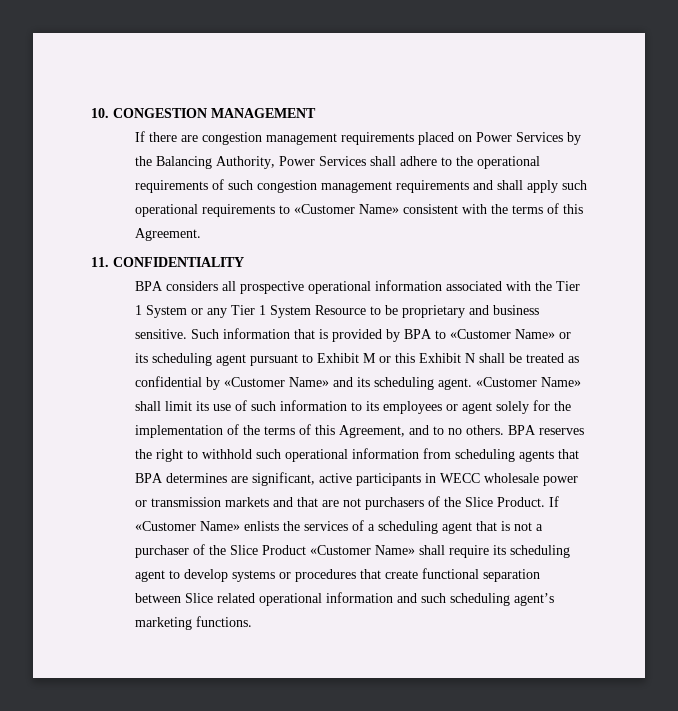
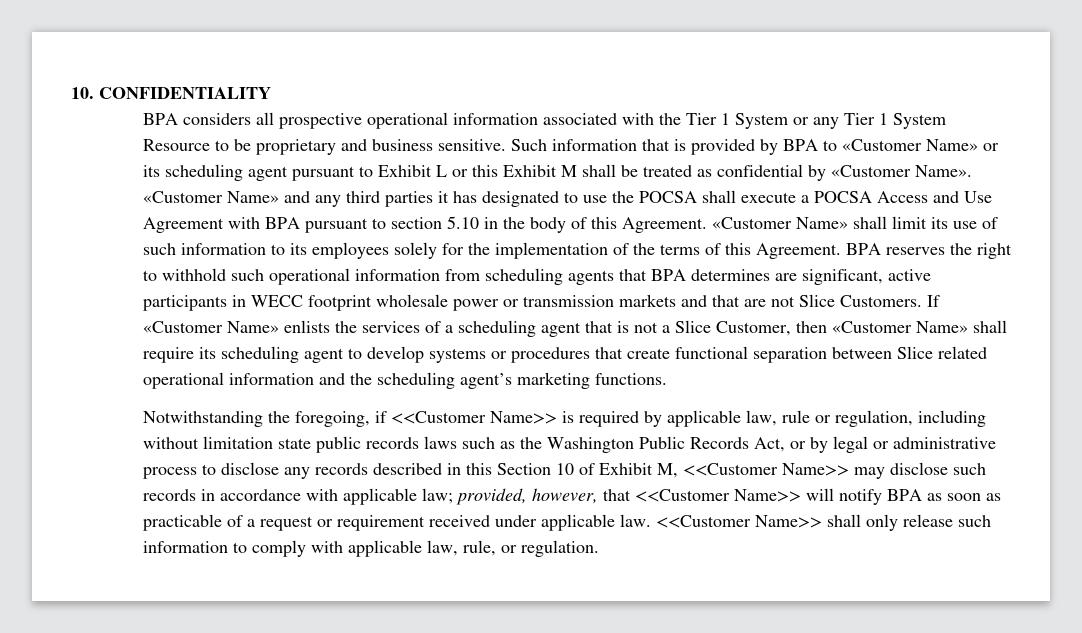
- 10. CONGESTION MANAGEMENT
- If there are congestion management requirements placed on Power Services by the Balancing Authority, Power Services shall adhere to the operational requirements of such congestion management requirements and shall apply such operational requirements to «Customer Name» consistent with the terms of this Agreement.
- 11. CONFIDENTIALITY
+ 10. CONFIDENTIALITY
- Such information that is provided by BPA to «Customer Name» or its scheduling agent pursuant to Exhibit M or this Exhibit N shall be treated as confidential by «Customer Name» and its scheduling agent.
+ Such information that is provided by BPA to «Customer Name» or its scheduling agent pursuant to Exhibit L or this Exhibit M shall be treated as confidential by «Customer Name». «Customer Name» and any third parties it has designated to use the POCSA shall execute a POCSA Access and Use Agreement with BPA pursuant to section 5.10 in the body of this Agreement.
- «Customer Name» shall limit its use of such information to its employees or agent solely for the implementation of the terms of this Agreement, and to no others.
+ «Customer Name» shall limit its use of such information to its employees solely for the implementation of the terms of this Agreement.
- BPA reserves the right to withhold such operational information from scheduling agents that BPA determines are significant, active participants in WECC wholesale power or transmission markets and that are not purchasers of the Slice Product.
+ BPA reserves the right to withhold such operational information from scheduling agents that BPA determines are significant, active participants in WECC footprint wholesale power or transmission markets and that are not Slice Customers.
- If «Customer Name» enlists the services of a scheduling agent that is not a purchaser of the Slice Product «Customer Name» shall require its scheduling agent to develop systems or procedures that create functional separation between Slice related operational information and such scheduling agent’s marketing functions.
+ If «Customer Name» enlists the services of a scheduling agent that is not a Slice Customer, then «Customer Name» shall require its scheduling agent to develop systems or procedures that create functional separation between Slice related operational information and the scheduling agent’s marketing functions.
+ Notwithstanding the foregoing, if <<Customer Name>> is required by applicable law, rule or regulation, including without limitation state public records laws such as the Washington Public Records Act, or by legal or administrative process to disclose any records described in this Section 10 of Exhibit M, <<Customer Name>> may disclose such records in accordance with applicable law; provided, however, that <<Customer Name>> will notify BPA as soon as practicable of a request or requirement received under applicable law. <<Customer Name>> shall only release such information to comply with applicable law, rule, or regulation.

